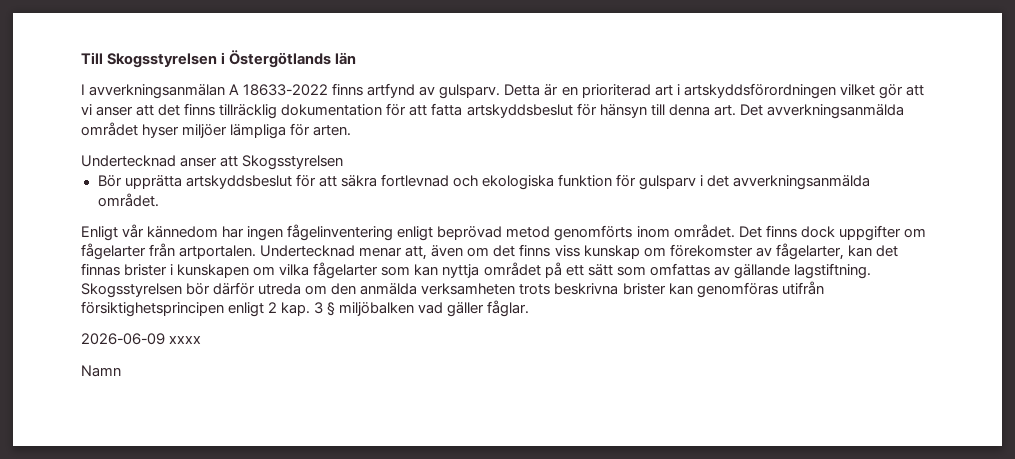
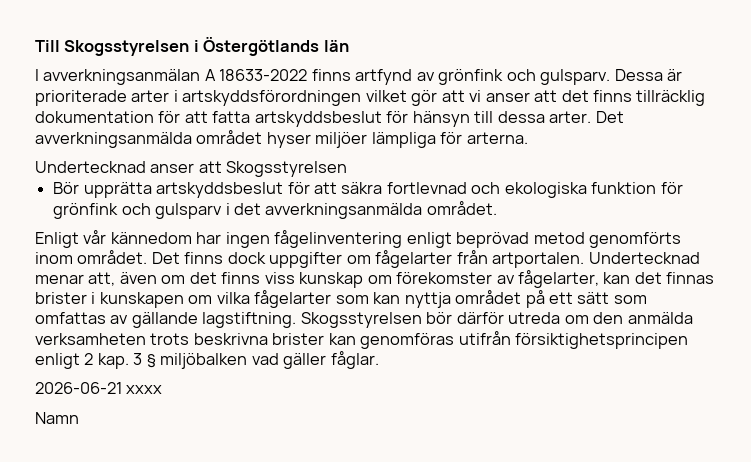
- I avverkningsanmälan A 18633-2022 finns artfynd av gulsparv. Detta är en prioriterad art i artskyddsförordningen vilket gör att vi anser att det finns tillräcklig dokumentation för att fatta artskyddsbeslut för hänsyn till denna art. Det avverkningsanmälda området hyser miljöer lämpliga för arten.
+ I avverkningsanmälan A 18633-2022 finns artfynd av grönfink och gulsparv. Dessa är prioriterade arter i artskyddsförordningen vilket gör att vi anser att det finns tillräcklig dokumentation för att fatta artskyddsbeslut för hänsyn till dessa arter. Det avverkningsanmälda området hyser miljöer lämpliga för arterna.
- Bör upprätta artskyddsbeslut för att säkra fortlevnad och ekologiska funktion för gulsparv i det avverkningsanmälda området.
+ Bör upprätta artskyddsbeslut för att säkra fortlevnad och ekologiska funktion för grönfink och gulsparv i det avverkningsanmälda området.
- 2026-06-09 xxxx
+ 2026-06-21 xxxx

